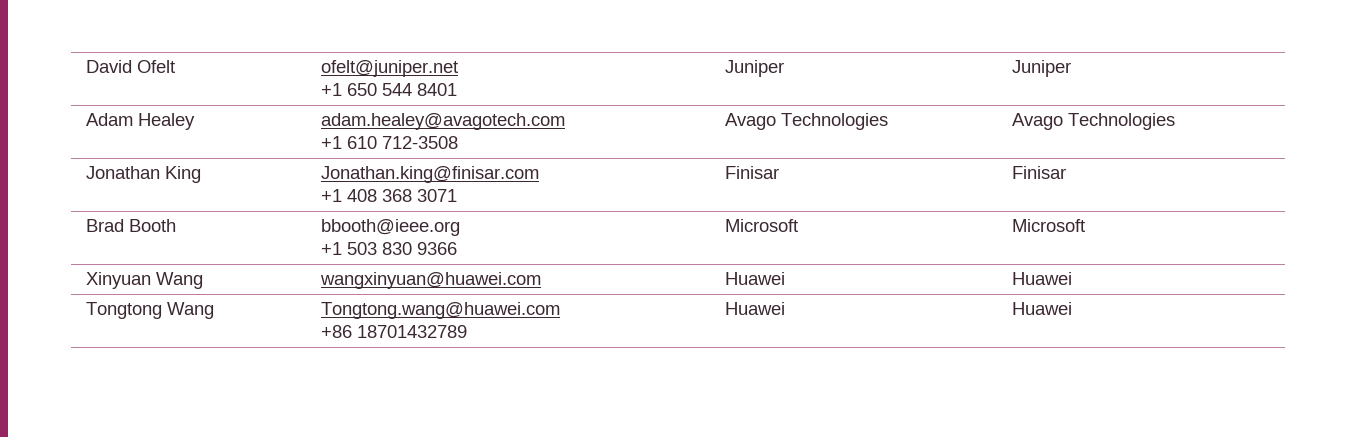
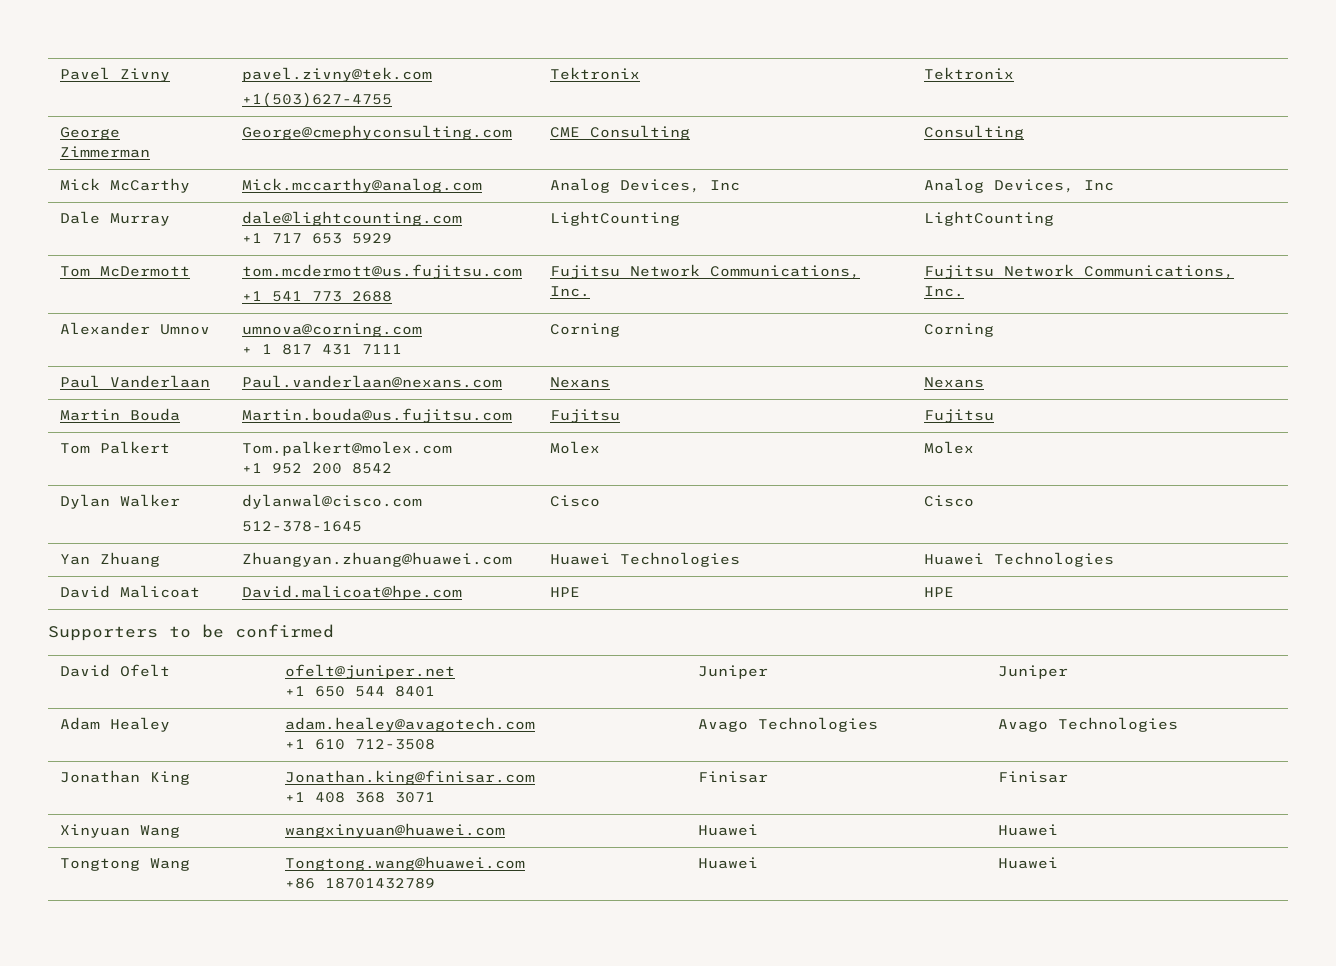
+ Pavel Zivny | pavel.zivny@tek.com
+ +1(503)627-4755 | Tektronix | Tektronix
+ George Zimmerman | George@cmephyconsulting.com | CME Consulting | Consulting
+ Mick McCarthy | Mick.mccarthy@analog.com | Analog Devices, Inc | Analog Devices, Inc
+ Dale Murray | dale@lightcounting.com
+ +1 717 653 5929 | LightCounting | LightCounting
+ Tom McDermott | tom.mcdermott@us.fujitsu.com
+ +1 541 773 2688 | Fujitsu Network Communications, Inc. | Fujitsu Network Communications, Inc.
+ Alexander Umnov | umnova@corning.com
+ + 1 817 431 7111 | Corning | Corning
+ Paul Vanderlaan | Paul.vanderlaan@nexans.com | Nexans | Nexans
+ Martin Bouda | Martin.bouda@us.fujitsu.com | Fujitsu | Fujitsu
+ Tom Palkert | Tom.palkert@molex.com
+ +1 952 200 8542 | Molex | Molex
+ Dylan Walker | dylanwal@cisco.com
+ 512-378-1645 | Cisco | Cisco
+ Yan Zhuang | Zhuangyan.zhuang@huawei.com | Huawei Technologies | Huawei Technologies
+ David Malicoat | David.malicoat@hpe.com | HPE | HPE
+ Supporters to be confirmed
- Brad Booth | bbooth@ieee.org
- +1 503 830 9366 | Microsoft | Microsoft

